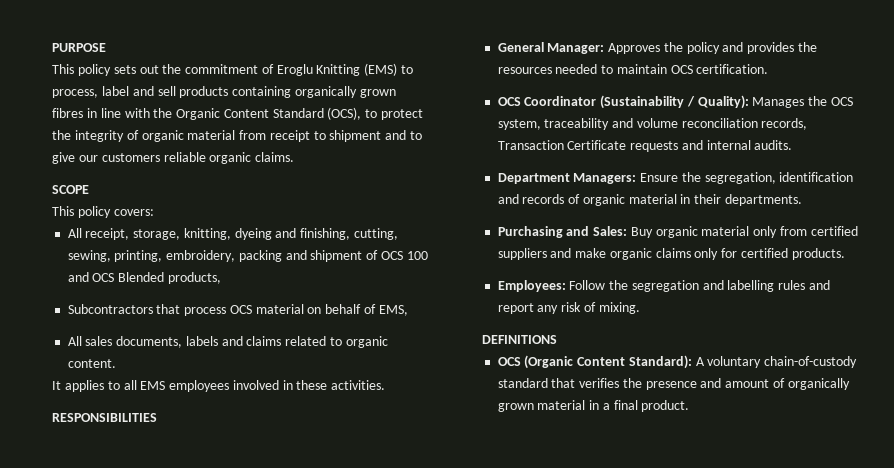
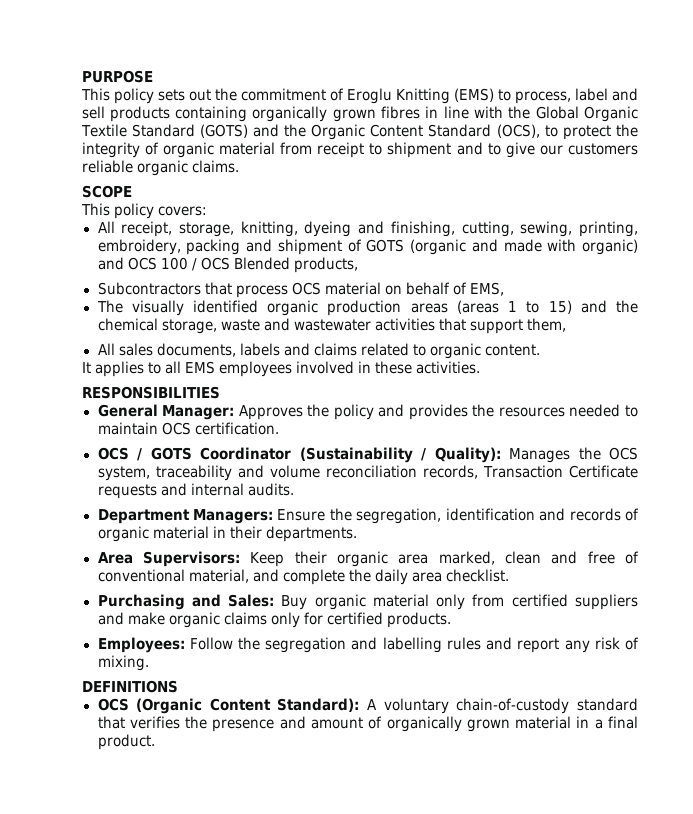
- This policy sets out the commitment of Eroglu Knitting (EMS) to process, label and sell products containing organically grown fibres in line with the Organic Content Standard (OCS), to protect the integrity of organic material from receipt to shipment and to give our customers reliable organic claims.
+ This policy sets out the commitment of Eroglu Knitting (EMS) to process, label and sell products containing organically grown fibres in line with the Global Organic Textile Standard (GOTS) and the Organic Content Standard (OCS), to protect the integrity of organic material from receipt to shipment and to give our customers reliable organic claims.
- All receipt, storage, knitting, dyeing and finishing, cutting, sewing, printing, embroidery, packing and shipment of OCS 100 and OCS Blended products,
+ All receipt, storage, knitting, dyeing and finishing, cutting, sewing, printing, embroidery, packing and shipment of GOTS (organic and made with organic) and OCS 100 / OCS Blended products,
+ The visually identified organic production areas (areas 1 to 15) and the chemical storage, waste and wastewater activities that support them,
- OCS Coordinator (Sustainability / Quality): Manages the OCS system, traceability and volume reconciliation records, Transaction Certificate requests and internal audits.
+ OCS / GOTS Coordinator (Sustainability / Quality): Manages the OCS system, traceability and volume reconciliation records, Transaction Certificate requests and internal audits.
+ Area Supervisors: Keep their organic area marked, clean and free of conventional material, and complete the daily area checklist.

